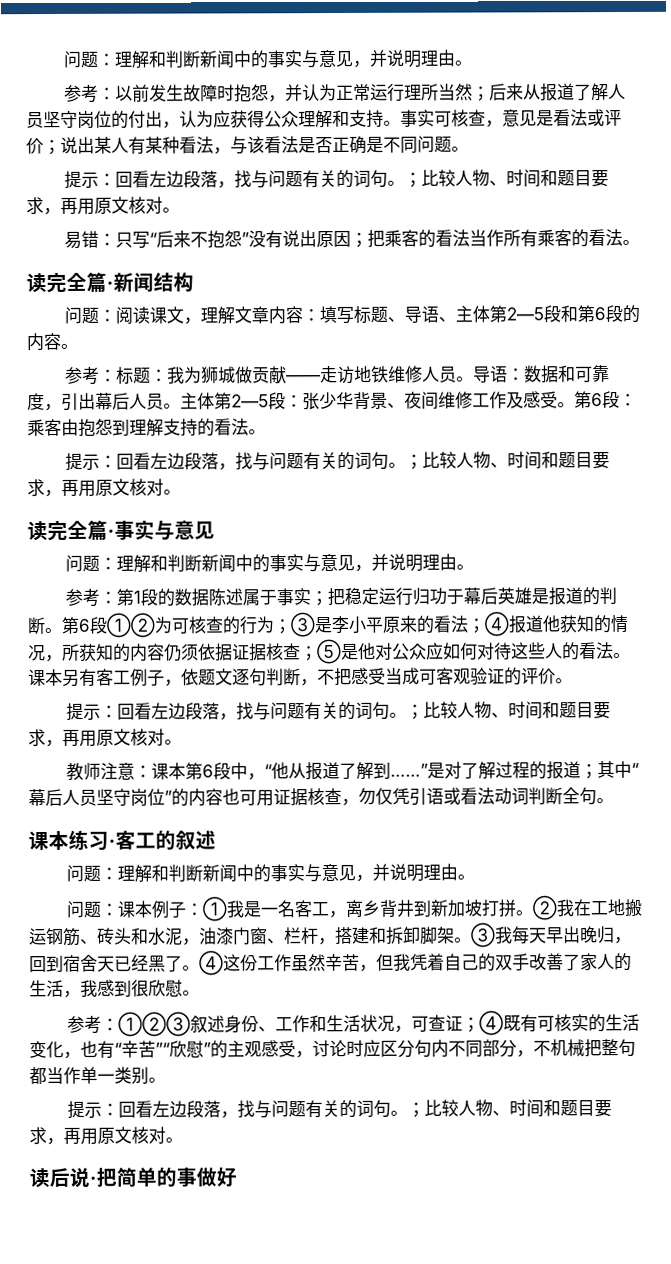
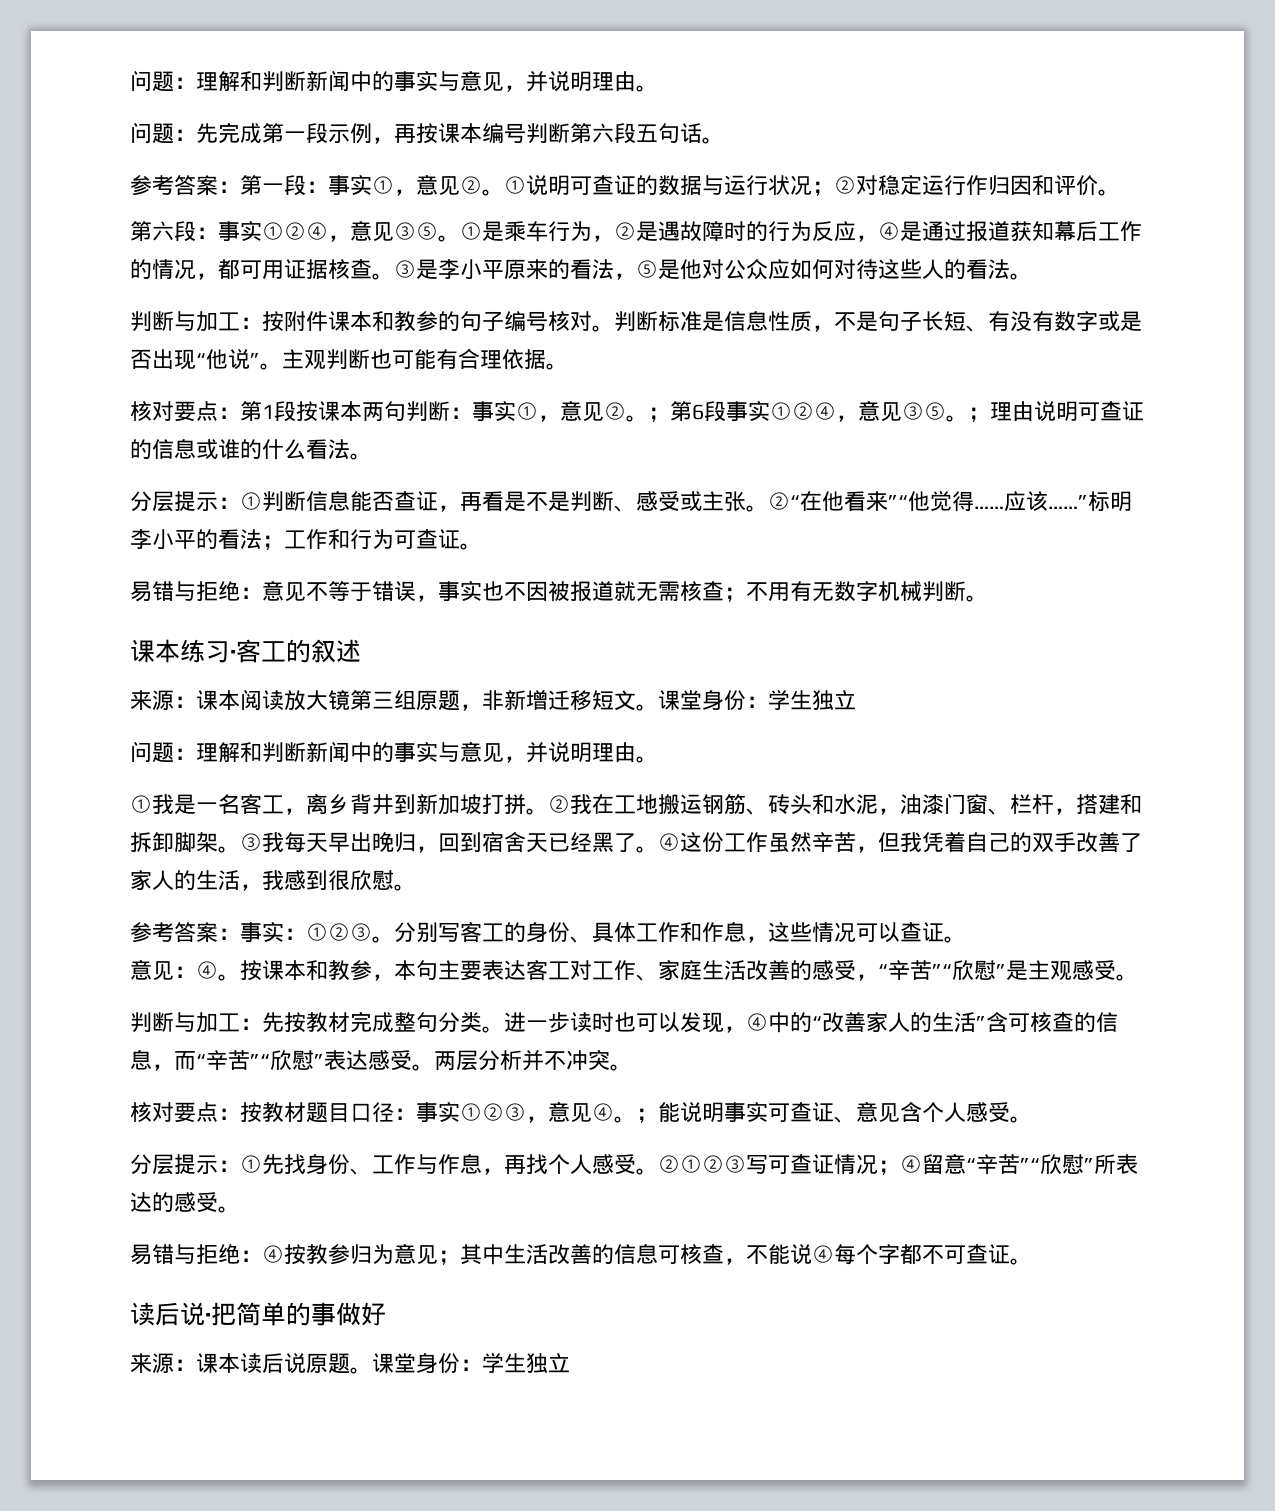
- 参考：以前发生故障时抱怨，并认为正常运行理所当然；后来从报道了解人员坚守岗位的付出，认为应获得公众理解和支持。事实可核查，意见是看法或评价；说出某人有某种看法，与该看法是否正确是不同问题。
- 提示：回看左边段落，找与问题有关的词句。；比较人物、时间和题目要求，再用原文核对。
- 易错：只写“后来不抱怨”没有说出原因；把乘客的看法当作所有乘客的看法。
- 读完全篇·新闻结构
- 问题：阅读课文，理解文章内容：填写标题、导语、主体第2—5段和第6段的内容。
- 参考：标题：我为狮城做贡献——走访地铁维修人员。导语：数据和可靠度，引出幕后人员。主体第2—5段：张少华背景、夜间维修工作及感受。第6段：乘客由抱怨到理解支持的看法。
- 提示：回看左边段落，找与问题有关的词句。；比较人物、时间和题目要求，再用原文核对。
- 读完全篇·事实与意见
+ 问题：先完成第一段示例，再按课本编号判断第六段五句话。
+ 参考答案：第一段：事实①，意见②。①说明可查证的数据与运行状况；②对稳定运行作归因和评价。
+ 第六段：事实①②④，意见③⑤。①是乘车行为，②是遇故障时的行为反应，④是通过报道获知幕后工作的情况，都可用证据核查。③是李小平原来的看法，⑤是他对公众应如何对待这些人的看法。
+ 判断与加工：按附件课本和教参的句子编号核对。判断标准是信息性质，不是句子长短、有没有数字或是否出现“他说”。主观判断也可能有合理依据。
+ 核对要点：第1段按课本两句判断：事实①，意见②。；第6段事实①②④，意见③⑤。；理由说明可查证的信息或谁的什么看法。
+ 分层提示：①判断信息能否查证，再看是不是判断、感受或主张。②“在他看来”“他觉得……应该……”标明李小平的看法；工作和行为可查证。
+ 易错与拒绝：意见不等于错误，事实也不因被报道就无需核查；不用有无数字机械判断。
+ 课本练习·客工的叙述
+ 来源：课本阅读放大镜第三组原题，非新增迁移短文。课堂身份：学生独立
  问题：理解和判断新闻中的事实与意见，并说明理由。
- 参考：第1段的数据陈述属于事实；把稳定运行归功于幕后英雄是报道的判断。第6段①②为可核查的行为；③是李小平原来的看法；④报道他获知的情况，所获知的内容仍须依据证据核查；⑤是他对公众应如何对待这些人的看法。课本另有客工例子，依题文逐句判断，不把感受当成可客观验证的评价。
- 提示：回看左边段落，找与问题有关的词句。；比较人物、时间和题目要求，再用原文核对。
- 教师注意：课本第6段中，“他从报道了解到……”是对了解过程的报道；其中“幕后人员坚守岗位”的内容也可用证据核查，勿仅凭引语或看法动词判断全句。
- 课本练习·客工的叙述
- 问题：理解和判断新闻中的事实与意见，并说明理由。
- 问题：课本例子：①我是一名客工，离乡背井到新加坡打拼。
+ ①我是一名客工，离乡背井到新加坡打拼。
- 参考：①②③叙述身份、工作和生活状况，可查证；④既有可核实的生活变化，也有“辛苦”“欣慰”的主观感受，讨论时应区分句内不同部分，不机械把整句都当作单一类别。
- 提示：回看左边段落，找与问题有关的词句。；比较人物、时间和题目要求，再用原文核对。
+ 参考答案：事实：①②③。分别写客工的身份、具体工作和作息，这些情况可以查证。
+ 意见：④。按课本和教参，本句主要表达客工对工作、家庭生活改善的感受，“辛苦”“欣慰”是主观感受。
+ 判断与加工：先按教材完成整句分类。进一步读时也可以发现，④中的“改善家人的生活”含可核查的信息，而“辛苦”“欣慰”表达感受。两层分析并不冲突。
+ 核对要点：按教材题目口径：事实①②③，意见④。；能说明事实可查证、意见含个人感受。
+ 分层提示：①先找身份、工作与作息，再找个人感受。②①②③写可查证情况；④留意“辛苦”“欣慰”所表达的感受。
+ 易错与拒绝：④按教参归为意见；其中生活改善的信息可核查，不能说④每个字都不可查证。
+ 来源：课本读后说原题。课堂身份：学生独立

